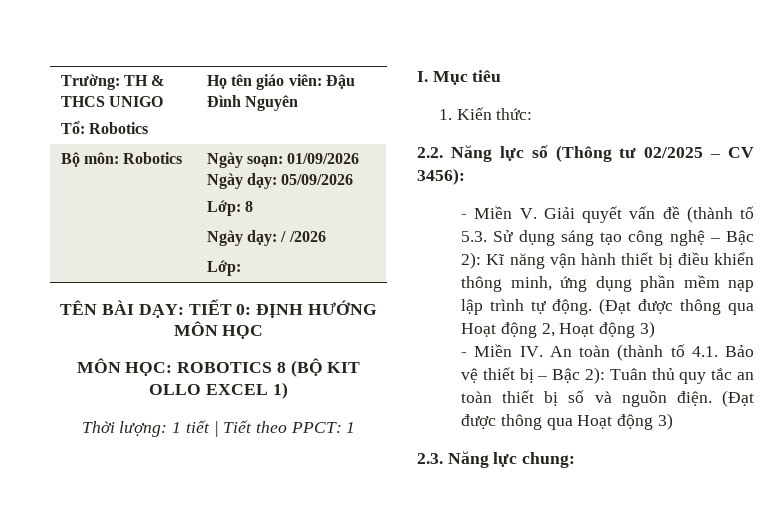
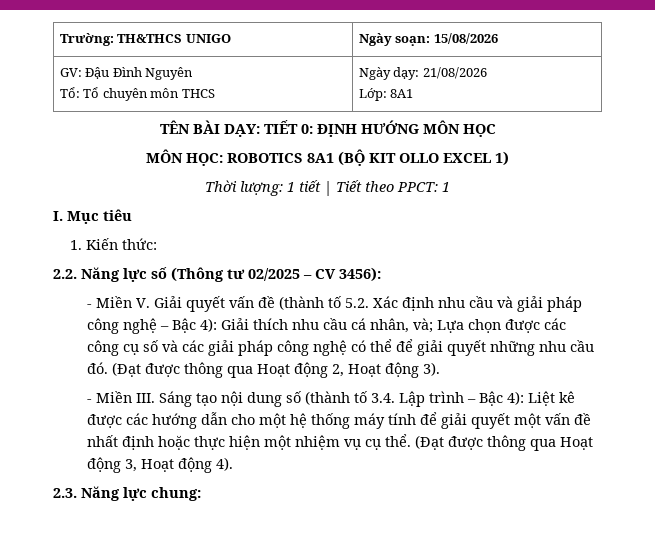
- Trường: TH & THCS UNIGO
- Tổ: Robotics | Họ tên giáo viên: Đậu Đình Nguyên
- Bộ môn: Robotics | Ngày soạn: 01/09/2026 Ngày dạy: 05/09/2026
- Lớp: 8
- Ngày dạy: / /2026
- Lớp:
+ Trường: TH&THCS UNIGO | Ngày soạn: 15/08/2026
+ GV: Đậu Đình Nguyên
+ Tổ: Tổ chuyên môn THCS | Ngày dạy: 21/08/2026
+ Lớp: 8A1
- MÔN HỌC: ROBOTICS 8 (BỘ KIT OLLO EXCEL 1)
+ MÔN HỌC: ROBOTICS 8A1 (BỘ KIT OLLO EXCEL 1)
- - Miền V. Giải quyết vấn đề (thành tố 5.3. Sử dụng sáng tạo công nghệ – Bậc 2): Kĩ năng vận hành thiết bị điều khiển thông minh, ứng dụng phần mềm nạp lập trình tự động.
+ - Miền V. Giải quyết vấn đề (thành tố 5.2. Xác định nhu cầu và giải pháp công nghệ – Bậc 4): Giải thích nhu cầu cá nhân, và; Lựa chọn được các công cụ số và các giải pháp công nghệ có thể để giải quyết những nhu cầu đó.
- (Đạt được thông qua Hoạt động 2, Hoạt động 3)
- - Miền IV. An toàn (thành tố 4.1. Bảo vệ thiết bị – Bậc 2): Tuân thủ quy tắc an toàn thiết bị số và nguồn điện. (Đạt được thông qua Hoạt động 3)
+ (Đạt được thông qua Hoạt động 2, Hoạt động 3).
+ - Miền III. Sáng tạo nội dung số (thành tố 3.4. Lập trình – Bậc 4): Liệt kê được các hướng dẫn cho một hệ thống máy tính để giải quyết một vấn đề nhất định hoặc thực hiện một nhiệm vụ cụ thể. (Đạt được thông qua Hoạt động 3, Hoạt động 4).

